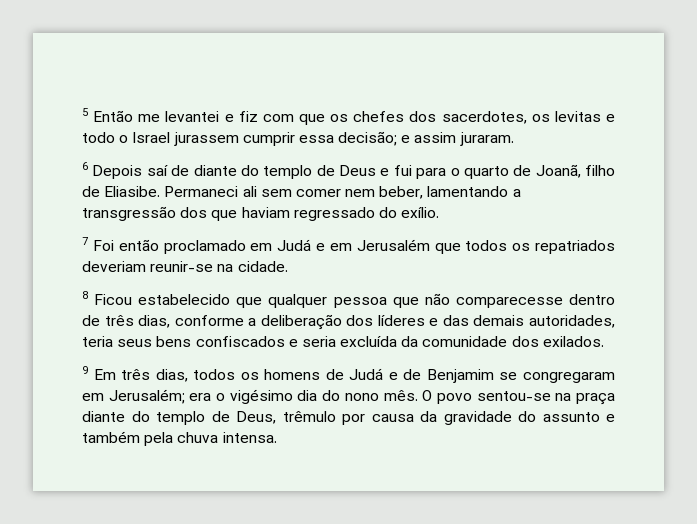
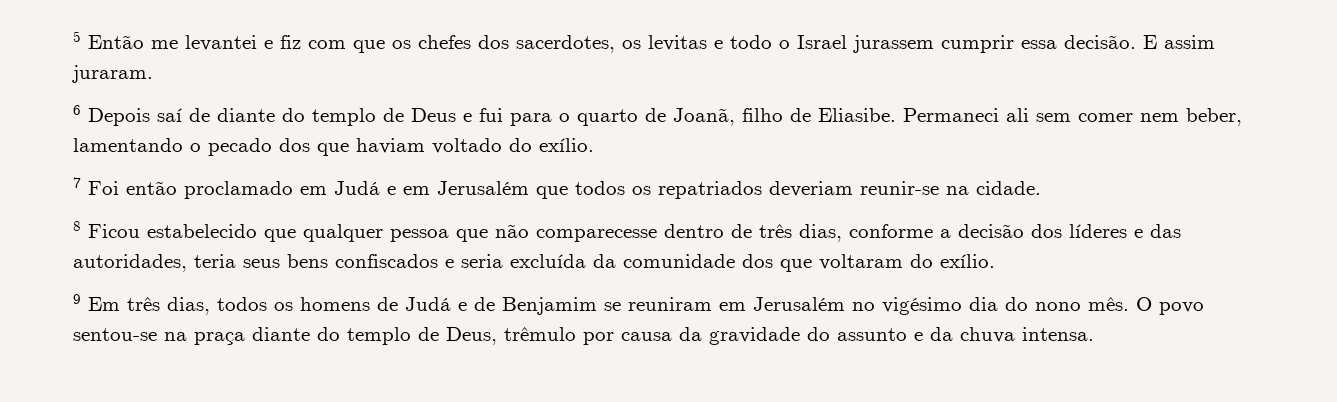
- 5 Então me levantei e fiz com que os chefes dos sacerdotes, os levitas e todo o Israel jurassem cumprir essa decisão; e assim juraram.
+ 5 Então me levantei e fiz com que os chefes dos sacerdotes, os levitas e todo o Israel jurassem cumprir essa decisão. E assim juraram.
- Permaneci ali sem comer nem beber, lamentando a transgressão dos que haviam regressado do exílio.
+ Permaneci ali sem comer nem beber, lamentando o pecado dos que haviam voltado do exílio.
- 8 Ficou estabelecido que qualquer pessoa que não comparecesse dentro de três dias, conforme a deliberação dos líderes e das demais autoridades, teria seus bens confiscados e seria excluída da comunidade dos exilados.
+ 8 Ficou estabelecido que qualquer pessoa que não comparecesse dentro de três dias, conforme a decisão dos líderes e das autoridades, teria seus bens confiscados e seria excluída da comunidade dos que voltaram do exílio.
- 9 Em três dias, todos os homens de Judá e de Benjamim se congregaram em Jerusalém; era o vigésimo dia do nono mês.
+ 9 Em três dias, todos os homens de Judá e de Benjamim se reuniram em Jerusalém no vigésimo dia do nono mês.
- O povo sentou-se na praça diante do templo de Deus, trêmulo por causa da gravidade do assunto e também pela chuva intensa.
+ O povo sentou-se na praça diante do templo de Deus, trêmulo por causa da gravidade do assunto e da chuva intensa.

